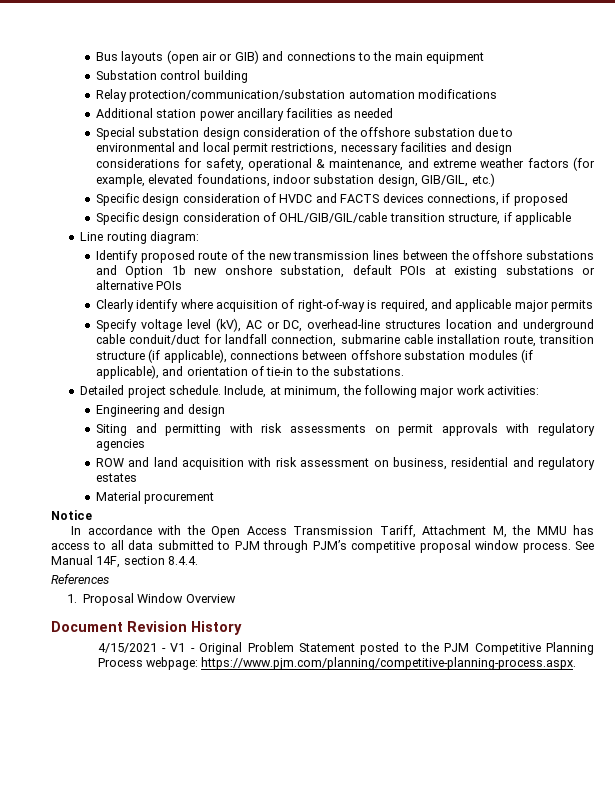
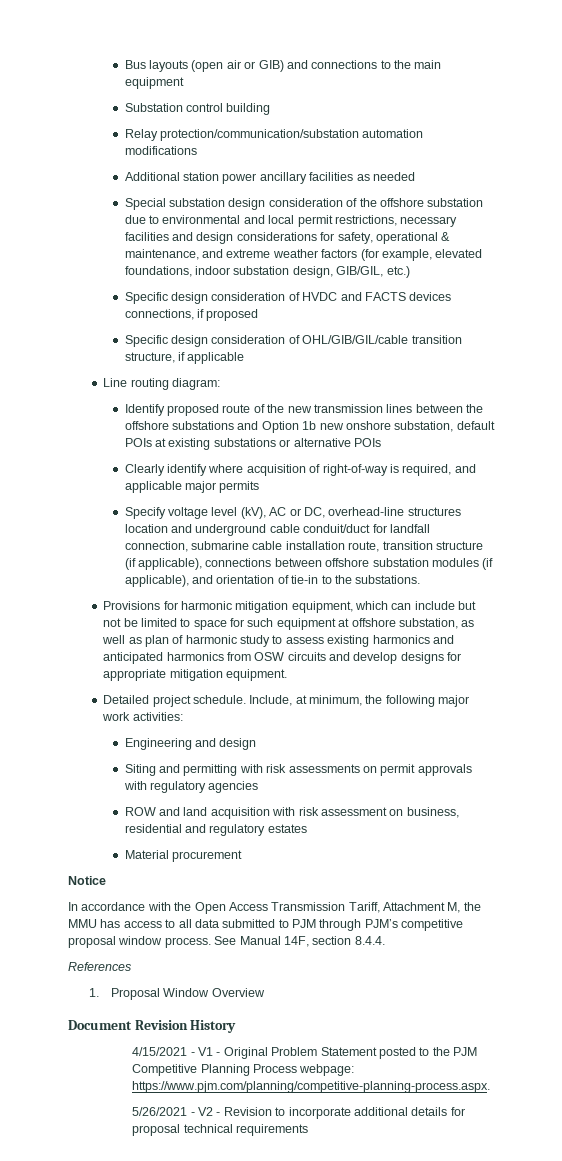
+ Provisions for harmonic mitigation equipment, which can include but not be limited to space for such equipment at offshore substation, as well as plan of harmonic study to assess existing harmonics and anticipated harmonics from OSW circuits and develop designs for appropriate mitigation equipment.
+ 5/26/2021 - V2 - Revision to incorporate additional details for proposal technical requirements

